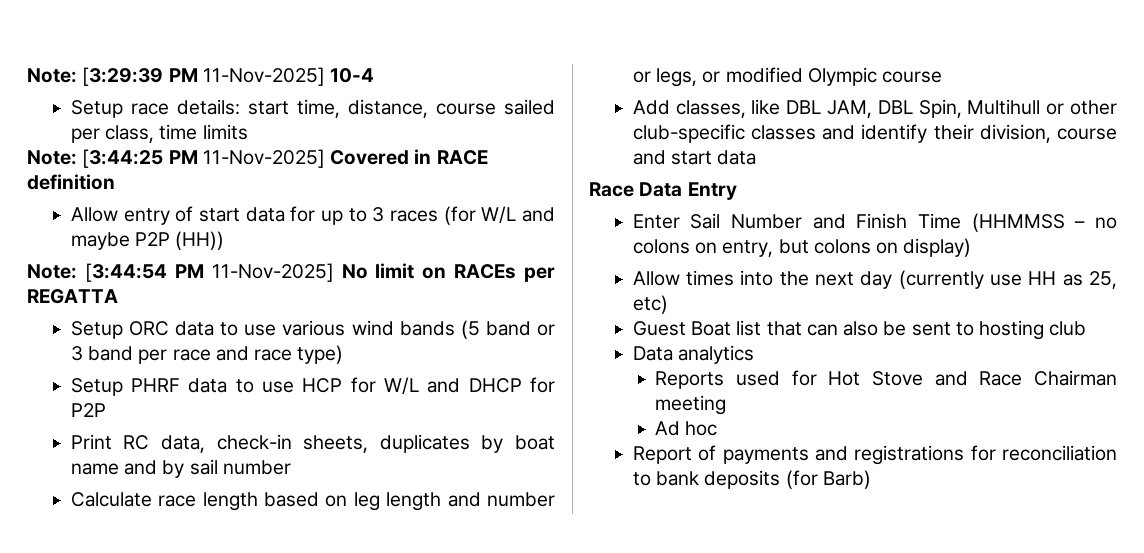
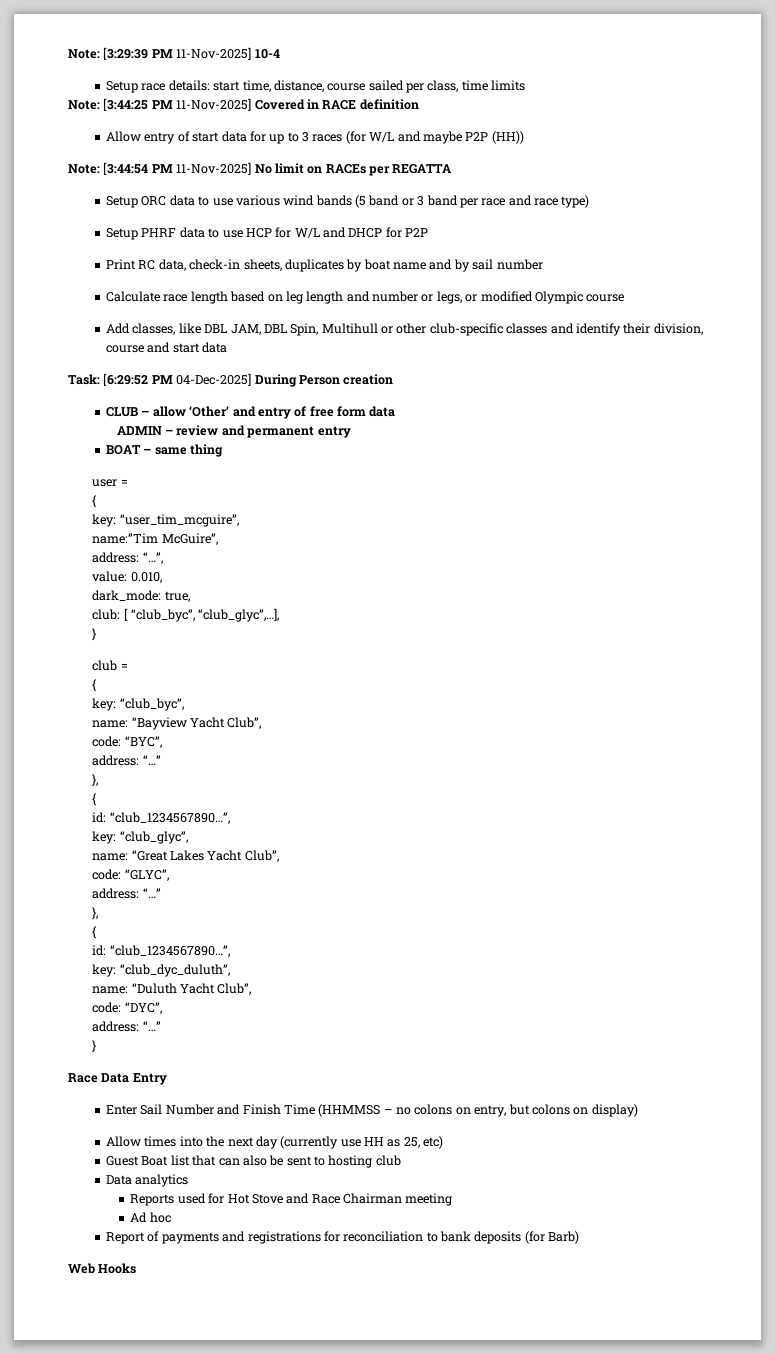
+ Task: [6:29:52 PM 04-Dec-2025] During Person creation
+ CLUB – allow ‘Other’ and entry of free form data
+ ADMIN – review and permanent entry
+ BOAT – same thing
+ user =
+ {
+ key: “user_tim_mcguire”,
+ name:”Tim McGuire”,
+ address: “…”,
+ value: 0.010,
+ dark_mode: true,
+ club: [ “club_byc”, “club_glyc”,…],
+ }
+ club =
+ {
+ key: “club_byc”,
+ name: “Bayview Yacht Club”,
+ code: “BYC”,
+ address: “…”
+ },
+ {
+ id: “club_1234567890…”,
+ key: “club_glyc”,
+ name: “Great Lakes Yacht Club”,
+ code: “GLYC”,
+ address: “…”
+ },
+ {
+ id: “club_1234567890…”,
+ key: “club_dyc_duluth”,
+ name: “Duluth Yacht Club”,
+ code: “DYC”,
+ address: “…”
+ }
+ Web Hooks

